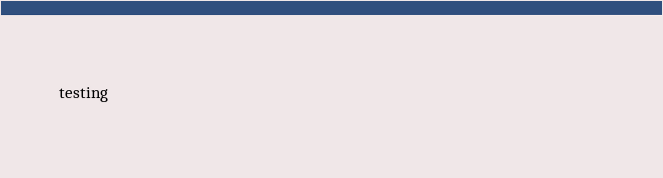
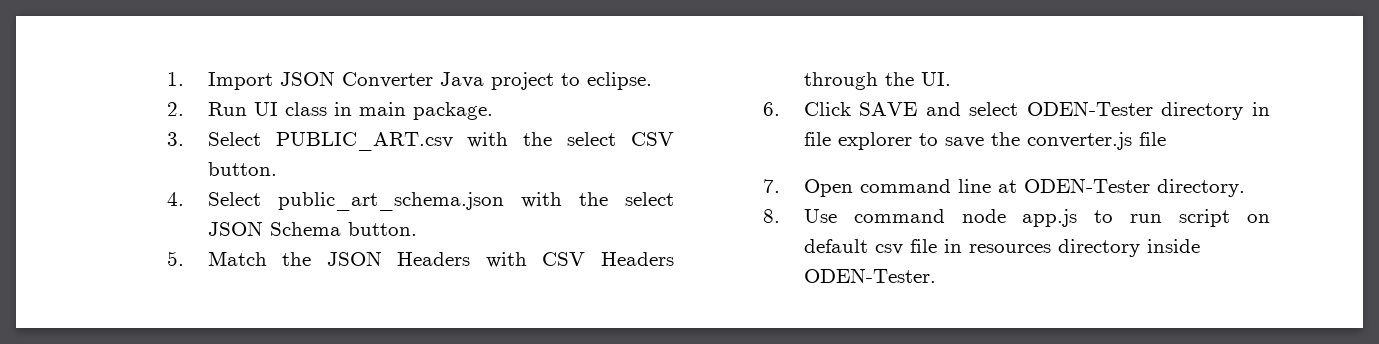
- testing
+ 1. Import JSON Converter Java project to eclipse.
+ 2. Run UI class in main package.
+ 3. Select PUBLIC_ART.csv with the select CSV button.
+ 4. Select public_art_schema.json with the select JSON Schema button.
+ 5. Match the JSON Headers with CSV Headers through the UI.
+ 6. Click SAVE and select ODEN-Tester directory in file explorer to save the converter.js file
+ 7. Open command line at ODEN-Tester directory.
+ 8. Use command node app.js to run script on default csv file in resources directory inside ODEN-Tester.

